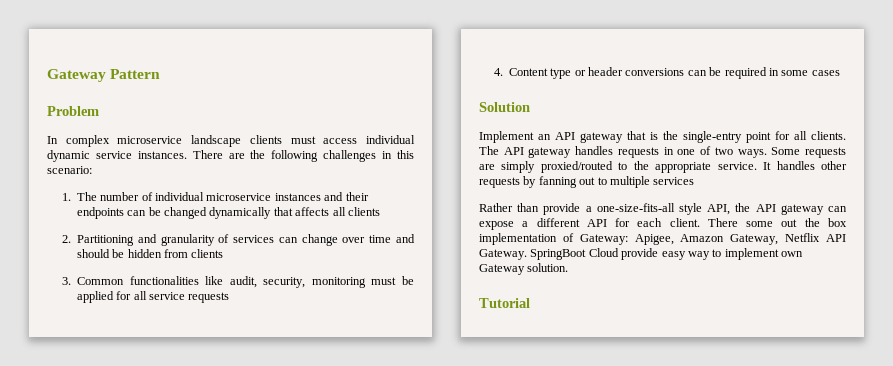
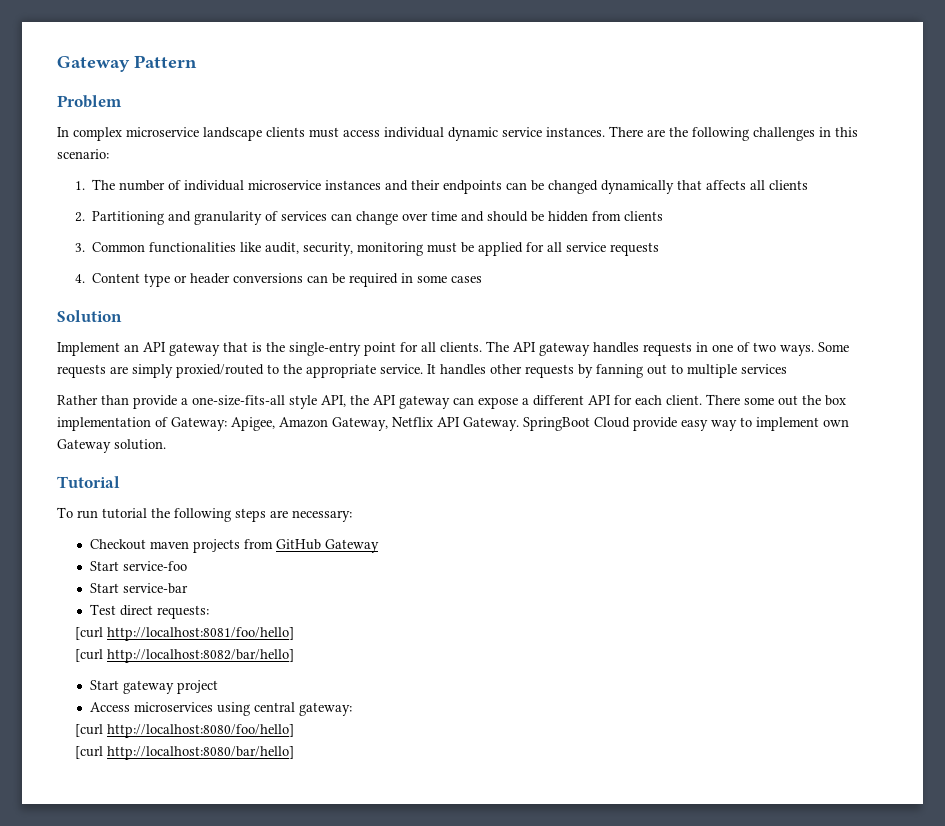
+ To run tutorial the following steps are necessary:
+ Checkout maven projects from GitHub Gateway
+ Start service-foo
+ Start service-bar
+ Test direct requests:
+ [curl http://localhost:8081/foo/hello]
+ [curl http://localhost:8082/bar/hello]
+ Start gateway project
+ Access microservices using central gateway:
+ [curl http://localhost:8080/foo/hello]
+ [curl http://localhost:8080/bar/hello]

